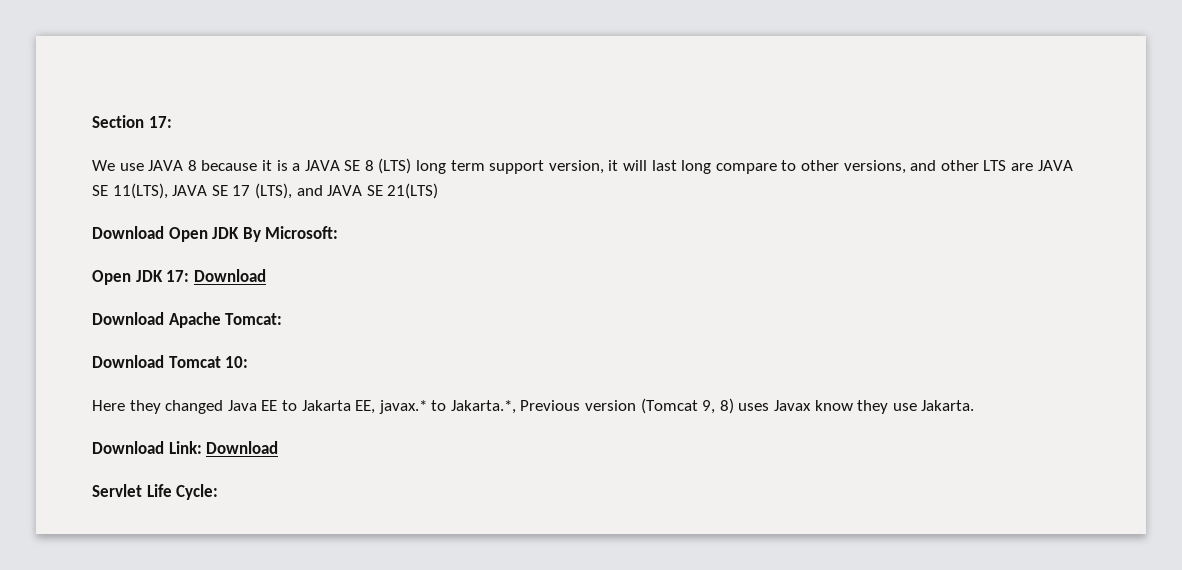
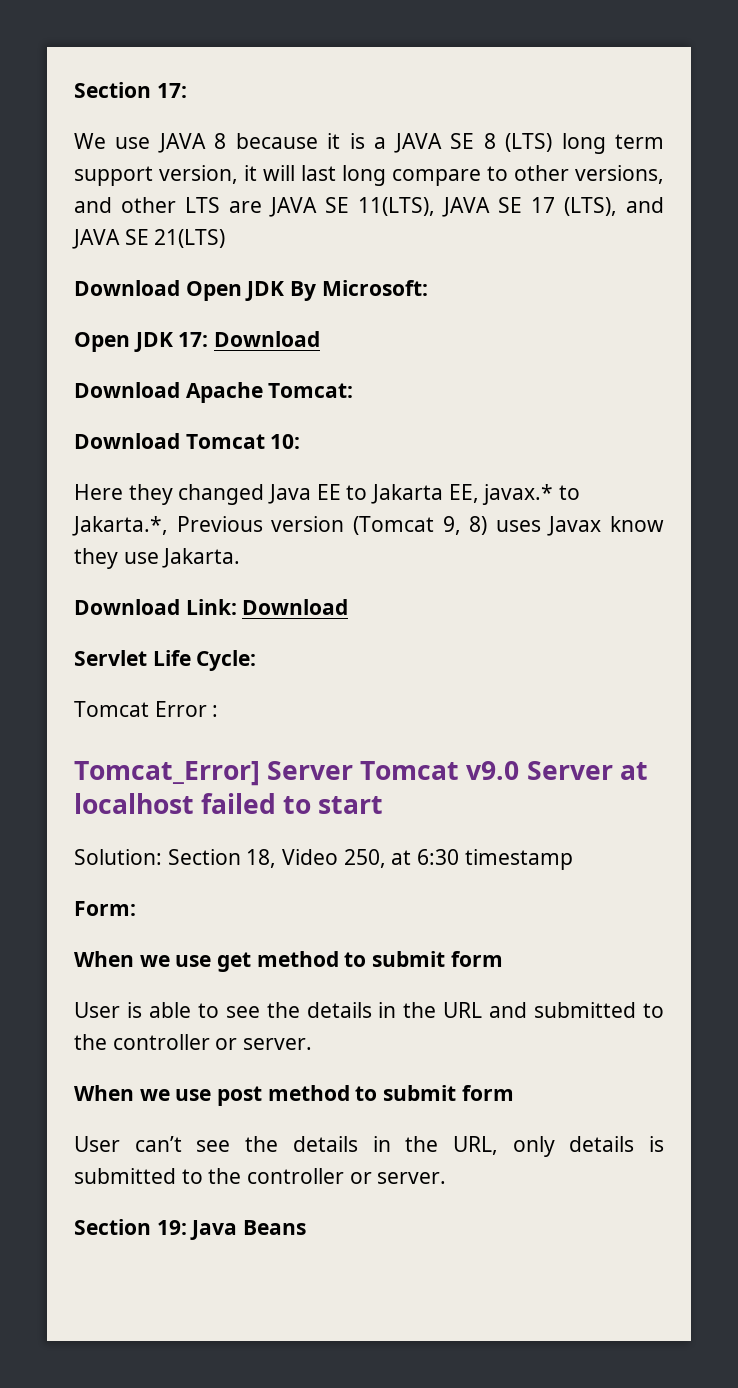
+ Tomcat Error :
+ Tomcat_Error] Server Tomcat v9.0 Server at localhost failed to start
+ Solution: Section 18, Video 250, at 6:30 timestamp
+ Form:
+ When we use get method to submit form
+ User is able to see the details in the URL and submitted to the controller or server.
+ When we use post method to submit form
+ User can’t see the details in the URL, only details is submitted to the controller or server.
+ Section 19: Java Beans

